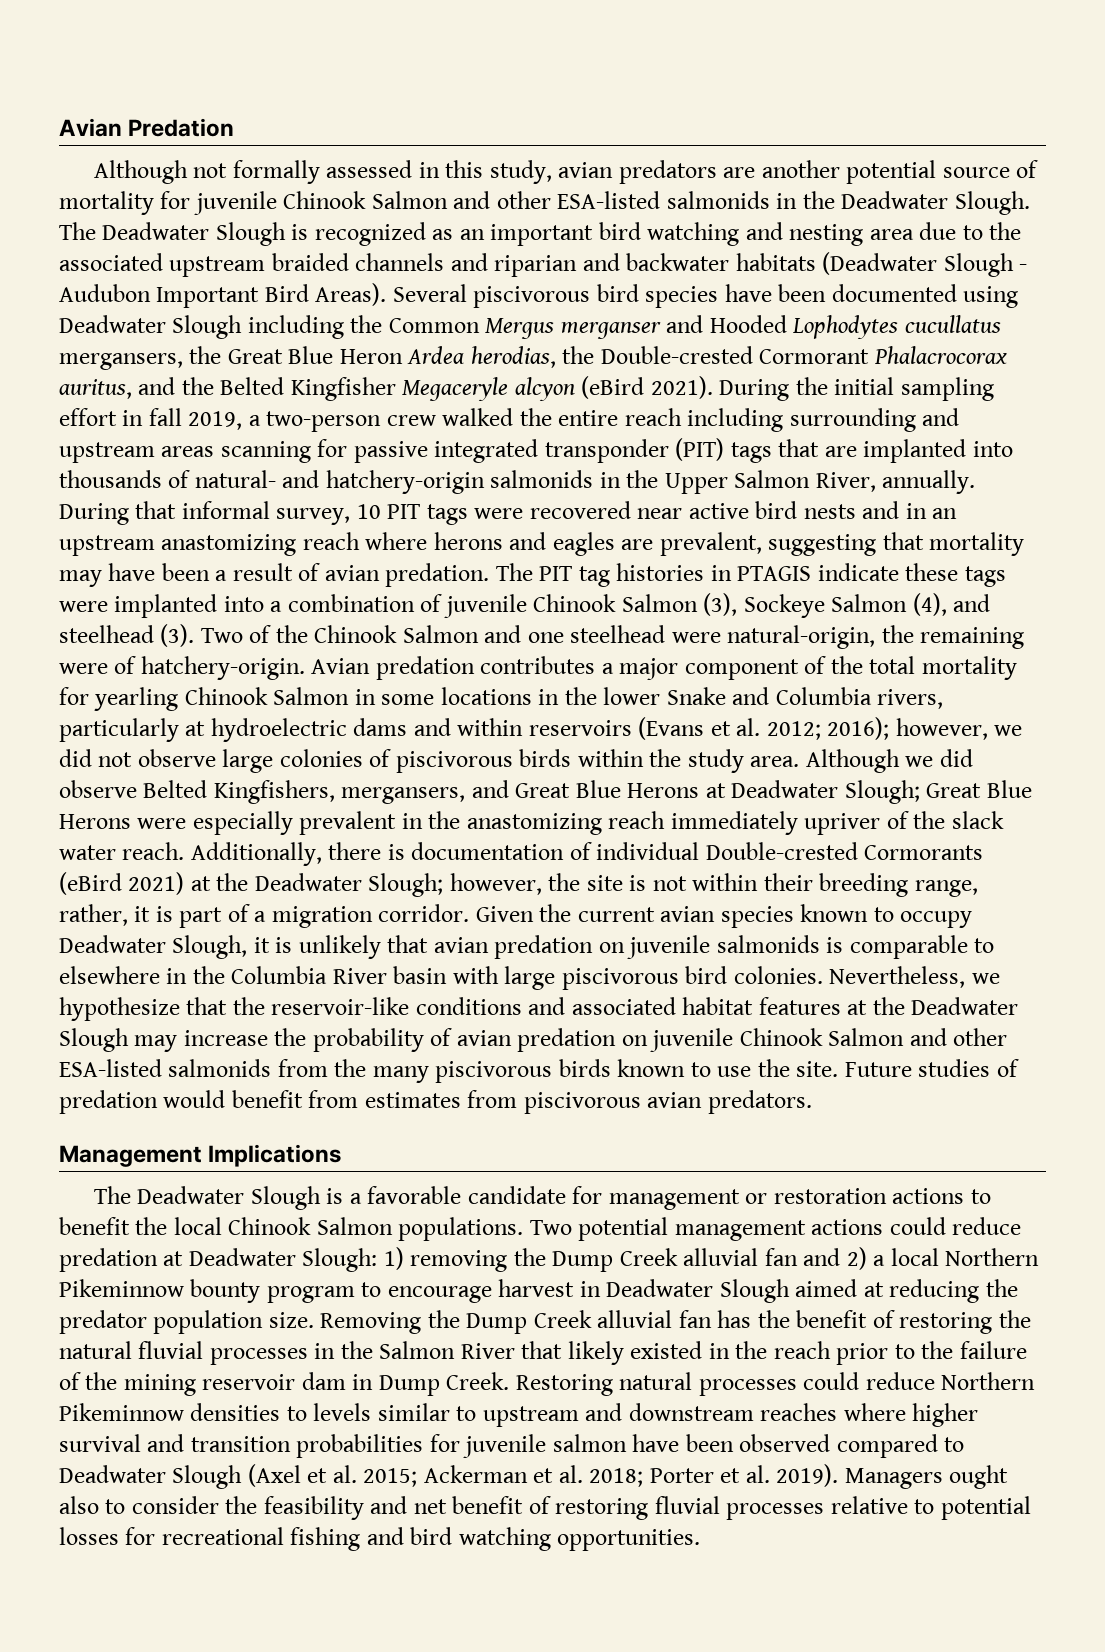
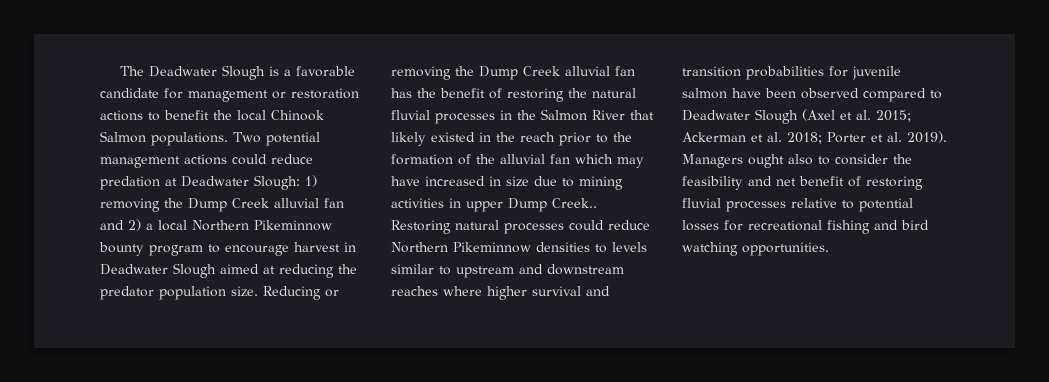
- Avian Predation
- Although not formally assessed in this study, avian predators are another potential source of mortality for juvenile Chinook Salmon and other ESA-listed salmonids in the Deadwater Slough. The Deadwater Slough is recognized as an important bird watching and nesting area due to the associated upstream braided channels and riparian and backwater habitats (Deadwater Slough - Audubon Important Bird Areas). Several piscivorous bird species have been documented using Deadwater Slough including the Common Mergus merganser and Hooded Lophodytes cucullatus mergansers, the Great Blue Heron Ardea herodias, the Double-crested Cormorant Phalacrocorax auritus, and the Belted Kingfisher Megaceryle alcyon (eBird 2021). During the initial sampling effort in fall 2019, a two-person crew walked the entire reach including surrounding and upstream areas scanning for passive integrated transponder (PIT) tags that are implanted into thousands of natural- and hatchery-origin salmonids in the Upper Salmon River, annually. During that informal survey, 10 PIT tags were recovered near active bird nests and in an upstream anastomizing reach where herons and eagles are prevalent, suggesting that mortality may have been a result of avian predation. The PIT tag histories in PTAGIS indicate these tags were implanted into a combination of juvenile Chinook Salmon (3), Sockeye Salmon (4), and steelhead (3). Two of the Chinook Salmon and one steelhead were natural-origin, the remaining were of hatchery-origin. Avian predation contributes a major component of the total mortality for yearling Chinook Salmon in some locations in the lower Snake and Columbia rivers, particularly at hydroelectric dams and within reservoirs (Evans et al. 2012; 2016); however, we did not observe large colonies of piscivorous birds within the study area. Although we did observe Belted Kingfishers, mergansers, and Great Blue Herons at Deadwater Slough; Great Blue Herons were especially prevalent in the anastomizing reach immediately upriver of the slack water reach. Additionally, there is documentation of individual Double-crested Cormorants (eBird 2021) at the Deadwater Slough; however, the site is not within their breeding range, rather, it is part of a migration corridor. Given the current avian species known to occupy Deadwater Slough, it is unlikely that avian predation on juvenile salmonids is comparable to elsewhere in the Columbia River basin with large piscivorous bird colonies. Nevertheless, we hypothesize that the reservoir-like conditions and associated habitat features at the Deadwater Slough may increase the probability of avian predation on juvenile Chinook Salmon and other ESA-listed salmonids from the many piscivorous birds known to use the site. Future studies of predation would benefit from estimates from piscivorous avian predators.
- Management Implications
- Removing the Dump Creek alluvial fan has the benefit of restoring the natural fluvial processes in the Salmon River that likely existed in the reach prior to the failure of the mining reservoir dam in Dump Creek.
+ Reducing or removing the Dump Creek alluvial fan has the benefit of restoring the natural fluvial processes in the Salmon River that likely existed in the reach prior to the formation of the alluvial fan which may have increased in size due to mining activities in upper Dump Creek..

